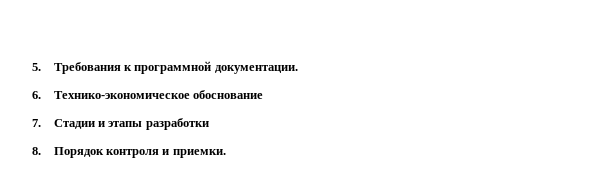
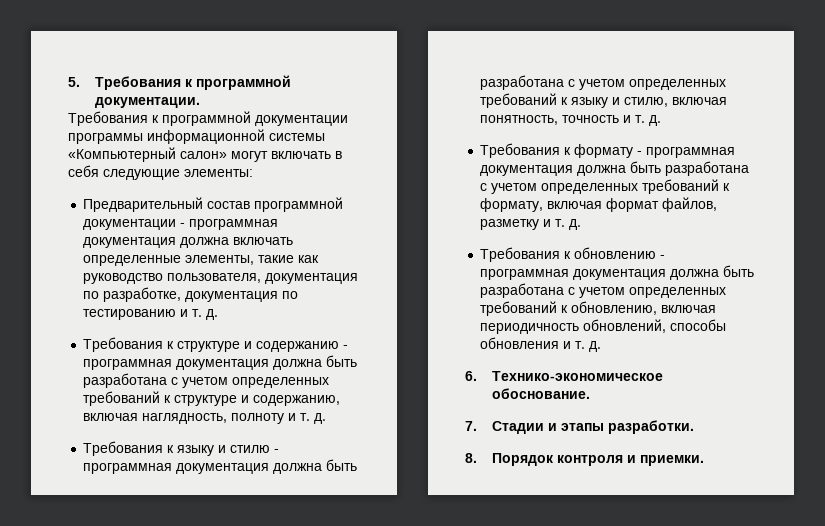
+ Требования к программной документации программы информационной системы «Компьютерный салон» могут включать в себя следующие элементы:
+ Предварительный состав программной документации - программная документация должна включать определенные элементы, такие как руководство пользователя, документация по разработке, документация по тестированию и т. д.
+ Требования к структуре и содержанию - программная документация должна быть разработана с учетом определенных требований к структуре и содержанию, включая наглядность, полноту и т. д.
+ Требования к языку и стилю - программная документация должна быть разработана с учетом определенных требований к языку и стилю, включая понятность, точность и т. д.
+ Требования к формату - программная документация должна быть разработана с учетом определенных требований к формату, включая формат файлов, разметку и т. д.
+ Требования к обновлению - программная документация должна быть разработана с учетом определенных требований к обновлению, включая периодичность обновлений, способы обновления и т. д.
- 6. Технико-экономическое обоснование
+ 6. Технико-экономическое обоснование.
- 7. Стадии и этапы разработки
+ 7. Стадии и этапы разработки.

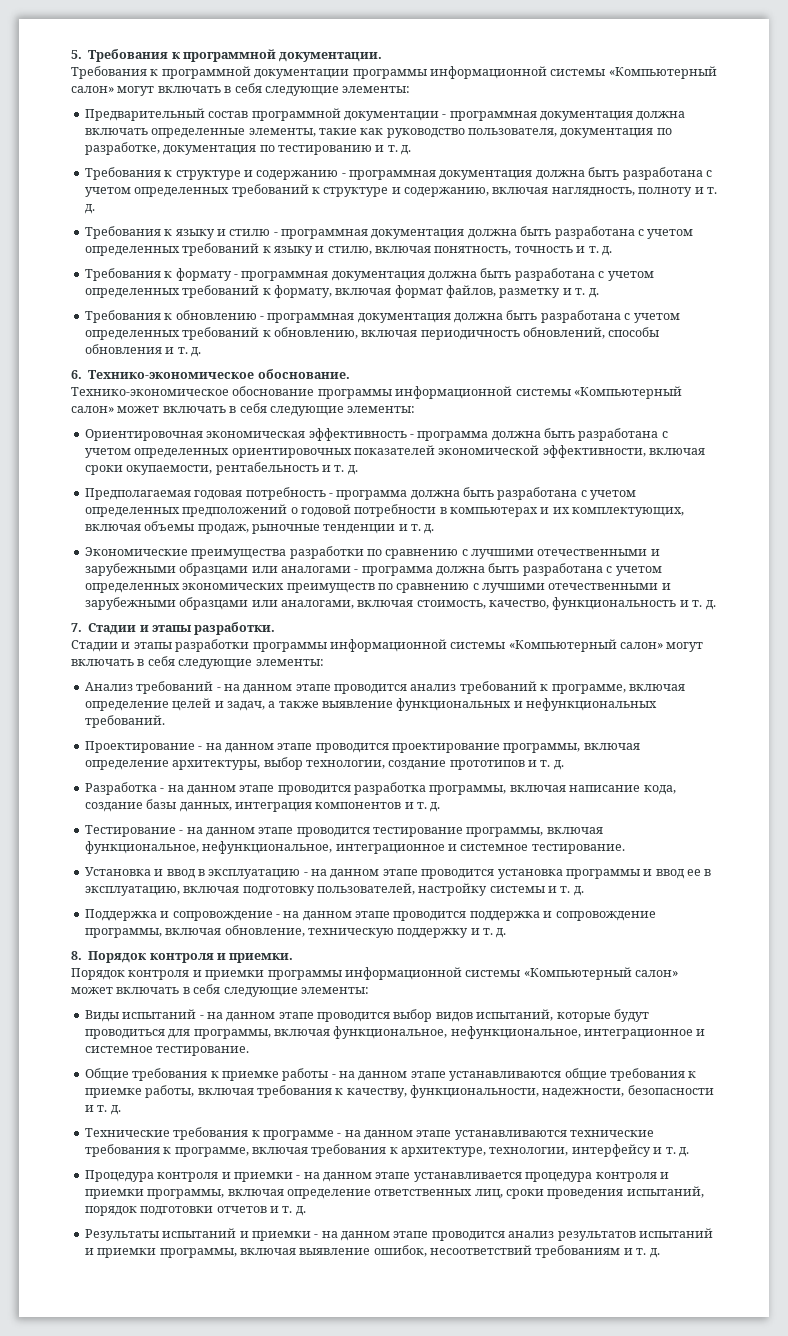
+ Технико-экономическое обоснование программы информационной системы «Компьютерный салон» может включать в себя следующие элементы:
+ Ориентировочная экономическая эффективность - программа должна быть разработана с учетом определенных ориентировочных показателей экономической эффективности, включая сроки окупаемости, рентабельность и т. д.
+ Предполагаемая годовая потребность - программа должна быть разработана с учетом определенных предположений о годовой потребности в компьютерах и их комплектующих, включая объемы продаж, рыночные тенденции и т. д.
+ Экономические преимущества разработки по сравнению с лучшими отечественными и зарубежными образцами или аналогами - программа должна быть разработана с учетом определенных экономических преимуществ по сравнению с лучшими отечественными и зарубежными образцами или аналогами, включая стоимость, качество, функциональность и т. д.
+ Стадии и этапы разработки программы информационной системы «Компьютерный салон» могут включать в себя следующие элементы:
+ Анализ требований - на данном этапе проводится анализ требований к программе, включая определение целей и задач, а также выявление функциональных и нефункциональных требований.
+ Проектирование - на данном этапе проводится проектирование программы, включая определение архитектуры, выбор технологии, создание прототипов и т. д.
+ Разработка - на данном этапе проводится разработка программы, включая написание кода, создание базы данных, интеграция компонентов и т. д.
+ Тестирование - на данном этапе проводится тестирование программы, включая функциональное, нефункциональное, интеграционное и системное тестирование.
+ Установка и ввод в эксплуатацию - на данном этапе проводится установка программы и ввод ее в эксплуатацию, включая подготовку пользователей, настройку системы и т. д.
+ Поддержка и сопровождение - на данном этапе проводится поддержка и сопровождение программы, включая обновление, техническую поддержку и т. д.
+ Порядок контроля и приемки программы информационной системы «Компьютерный салон» может включать в себя следующие элементы:
+ Виды испытаний - на данном этапе проводится выбор видов испытаний, которые будут проводиться для программы, включая функциональное, нефункциональное, интеграционное и системное тестирование.
+ Общие требования к приемке работы - на данном этапе устанавливаются общие требования к приемке работы, включая требования к качеству, функциональности, надежности, безопасности и т. д.
+ Технические требования к программе - на данном этапе устанавливаются технические требования к программе, включая требования к архитектуре, технологии, интерфейсу и т. д.
+ Процедура контроля и приемки - на данном этапе устанавливается процедура контроля и приемки программы, включая определение ответственных лиц, сроки проведения испытаний, порядок подготовки отчетов и т. д.
+ Результаты испытаний и приемки - на данном этапе проводится анализ результатов испытаний и приемки программы, включая выявление ошибок, несоответствий требованиям и т. д.

